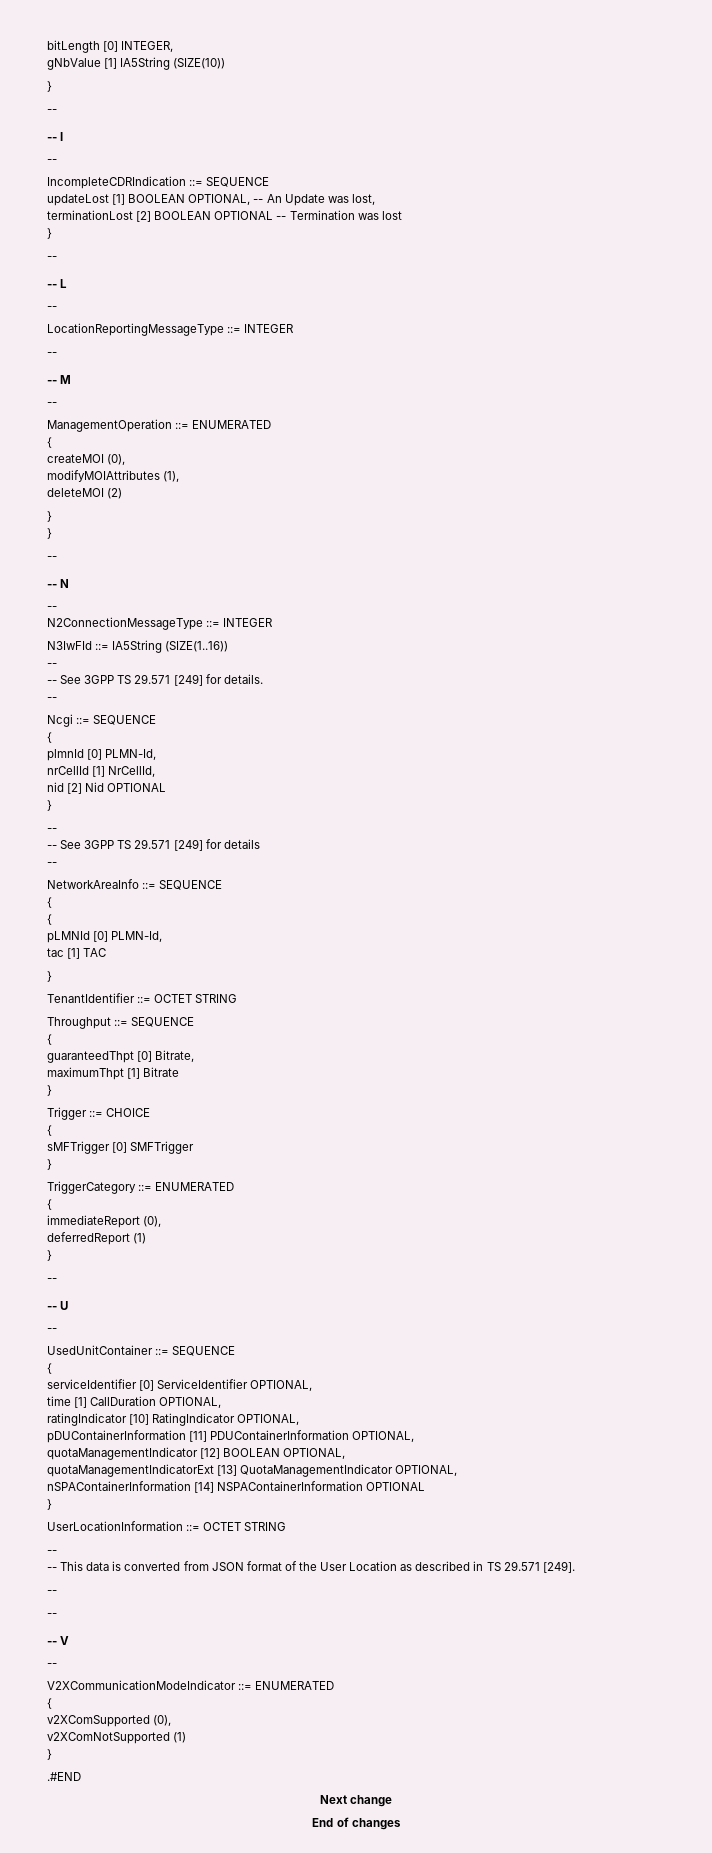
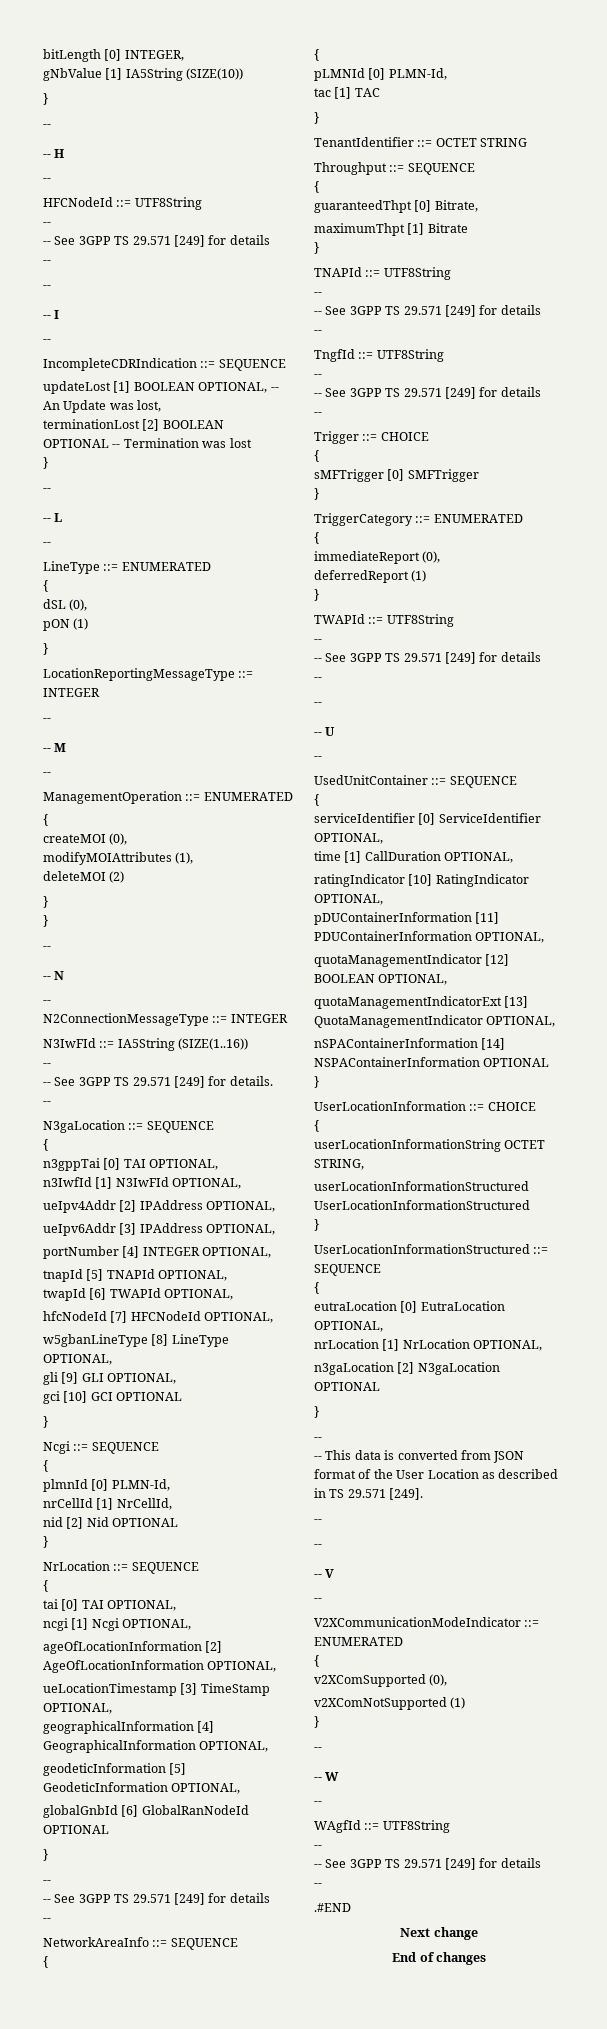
+ -- H
+ --
+ HFCNodeId ::= UTF8String
+ --
+ -- See 3GPP TS 29.571 [249] for details
+ --
+ --
+ LineType ::= ENUMERATED
+ {
+ dSL (0),
+ pON (1)
+ }
+ N3gaLocation ::= SEQUENCE
+ {
+ n3gppTai [0] TAI OPTIONAL,
+ n3IwfId [1] N3IwFId OPTIONAL,
+ ueIpv4Addr [2] IPAddress OPTIONAL,
+ ueIpv6Addr [3] IPAddress OPTIONAL,
+ portNumber [4] INTEGER OPTIONAL,
+ tnapId [5] TNAPId OPTIONAL,
+ twapId [6] TWAPId OPTIONAL,
+ hfcNodeId [7] HFCNodeId OPTIONAL,
+ w5gbanLineType [8] LineType OPTIONAL,
+ gli [9] GLI OPTIONAL,
+ gci [10] GCI OPTIONAL
+ }
+ NrLocation ::= SEQUENCE
+ {
+ tai [0] TAI OPTIONAL,
+ ncgi [1] Ncgi OPTIONAL,
+ ageOfLocationInformation [2] AgeOfLocationInformation OPTIONAL,
+ ueLocationTimestamp [3] TimeStamp OPTIONAL,
+ geographicalInformation [4] GeographicalInformation OPTIONAL,
+ geodeticInformation [5] GeodeticInformation OPTIONAL,
+ globalGnbId [6] GlobalRanNodeId OPTIONAL
+ }
+ TNAPId ::= UTF8String
+ --
+ -- See 3GPP TS 29.571 [249] for details
+ --
+ TngfId ::= UTF8String
+ --
+ -- See 3GPP TS 29.571 [249] for details
+ --
+ TWAPId ::= UTF8String
+ --
+ -- See 3GPP TS 29.571 [249] for details
+ --
- UserLocationInformation ::= OCTET STRING
+ UserLocationInformation ::= CHOICE
+ {
+ userLocationInformationString OCTET STRING,
+ userLocationInformationStructured UserLocationInformationStructured
+ }
+ UserLocationInformationStructured ::= SEQUENCE
+ {
+ eutraLocation [0] EutraLocation OPTIONAL,
+ nrLocation [1] NrLocation OPTIONAL,
+ n3gaLocation [2] N3gaLocation OPTIONAL
+ }
  v2XComNotSupported (1)
  }
+ --
+ -- W
+ --
+ WAgfId ::= UTF8String
+ --
+ -- See 3GPP TS 29.571 [249] for details
+ --

